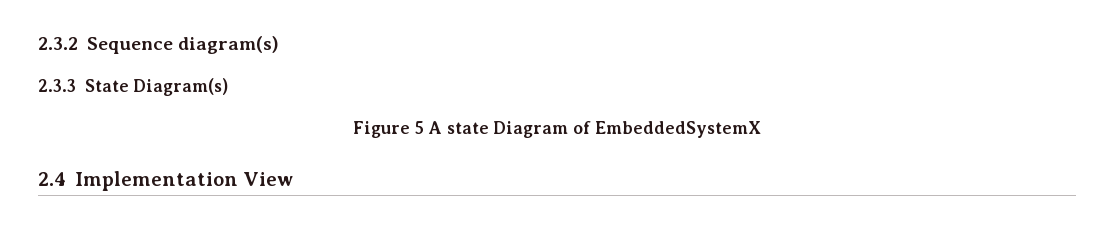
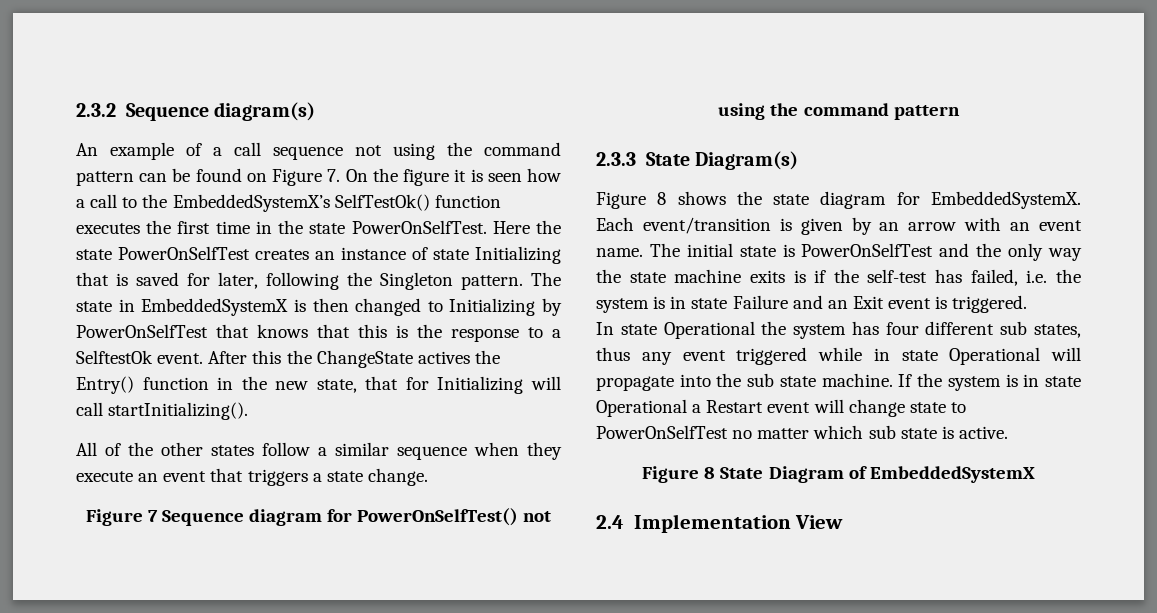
+ An example of a call sequence not using the command pattern can be found on Figure 7. On the figure it is seen how a call to the EmbeddedSystemX’s SelfTestOk() function executes the first time in the state PowerOnSelfTest. Here the state PowerOnSelfTest creates an instance of state Initializing that is saved for later, following the Singleton pattern. The state in EmbeddedSystemX is then changed to Initializing by PowerOnSelfTest that knows that this is the response to a SelftestOk event. After this the ChangeState actives the Entry() function in the new state, that for Initializing will call startInitializing().
+ All of the other states follow a similar sequence when they execute an event that triggers a state change.
+ Figure 7 Sequence diagram for PowerOnSelfTest() not using the command pattern
  2.3.3 State Diagram(s)
- Figure 5 A state Diagram of EmbeddedSystemX
+ Figure 8 shows the state diagram for EmbeddedSystemX. Each event/transition is given by an arrow with an event name. The initial state is PowerOnSelfTest and the only way the state machine exits is if the self-test has failed, i.e. the system is in state Failure and an Exit event is triggered.
+ In state Operational the system has four different sub states, thus any event triggered while in state Operational will propagate into the sub state machine. If the system is in state Operational a Restart event will change state to PowerOnSelfTest no matter which sub state is active.
+ Figure 8 State Diagram of EmbeddedSystemX

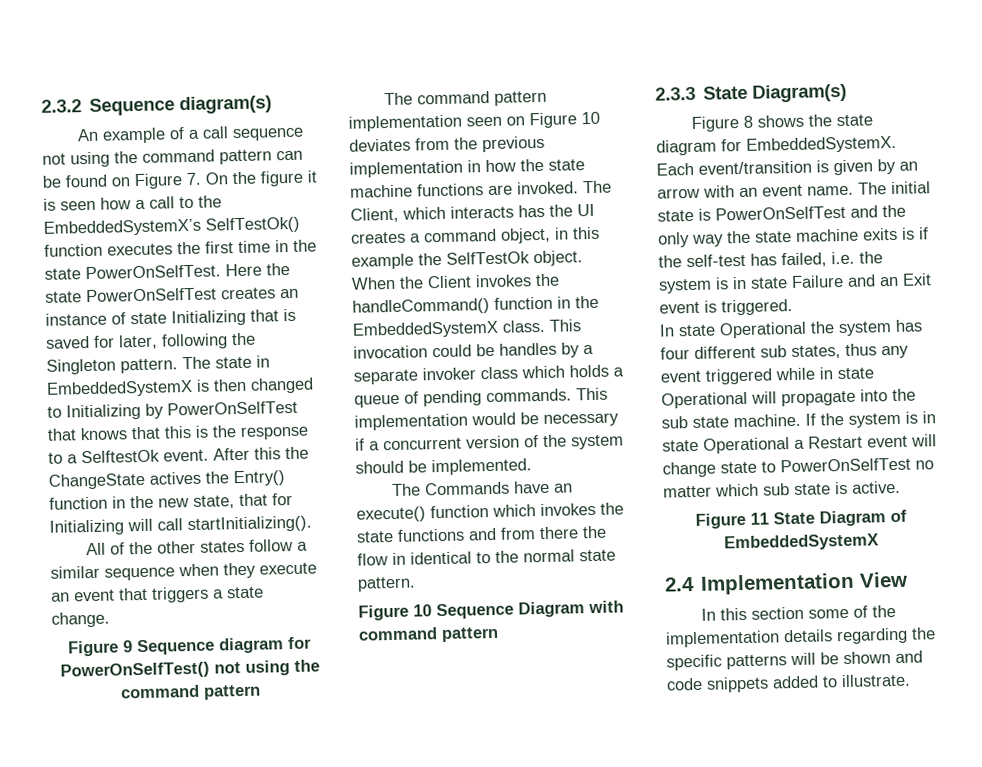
- Figure 7 Sequence diagram for PowerOnSelfTest() not using the command pattern
+ Figure 9 Sequence diagram for PowerOnSelfTest() not using the command pattern
+ The command pattern implementation seen on Figure 10 deviates from the previous implementation in how the state machine functions are invoked. The Client, which interacts has the UI creates a command object, in this example the SelfTestOk object. When the Client invokes the handleCommand() function in the EmbeddedSystemX class. This invocation could be handles by a separate invoker class which holds a queue of pending commands. This implementation would be necessary if a concurrent version of the system should be implemented.
+ The Commands have an execute() function which invokes the state functions and from there the flow in identical to the normal state pattern.
+ Figure 10 Sequence Diagram with command pattern
- Figure 8 State Diagram of EmbeddedSystemX
+ Figure 11 State Diagram of EmbeddedSystemX
+ In this section some of the implementation details regarding the specific patterns will be shown and code snippets added to illustrate.

